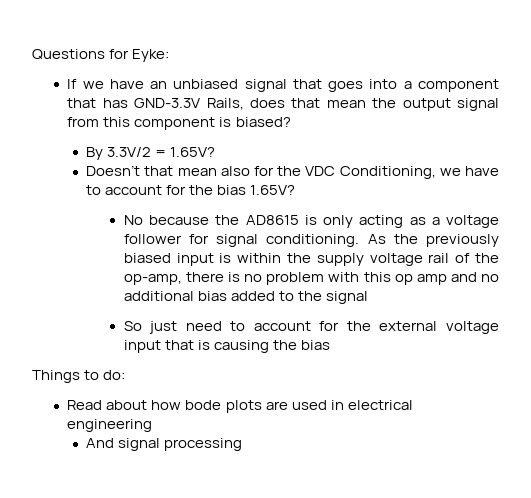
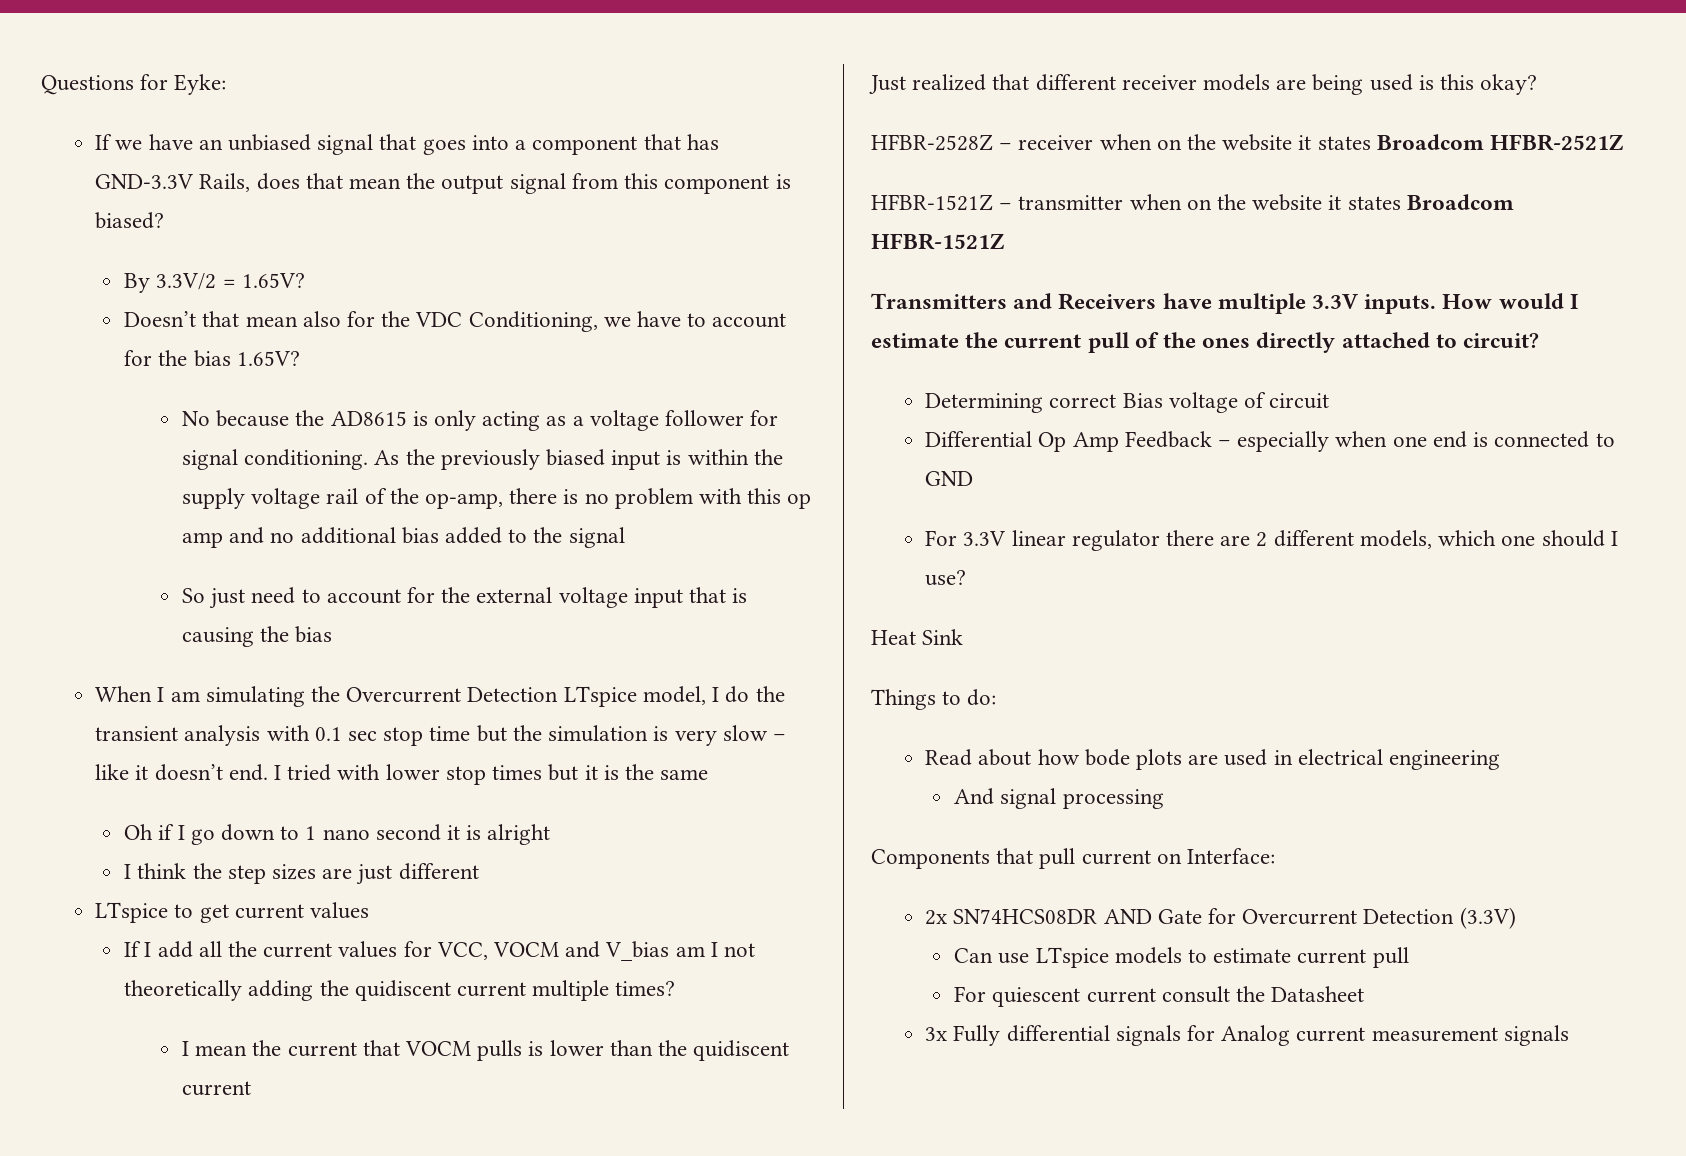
+ When I am simulating the Overcurrent Detection LTspice model, I do the transient analysis with 0.1 sec stop time but the simulation is very slow – like it doesn’t end. I tried with lower stop times but it is the same
+ Oh if I go down to 1 nano second it is alright
+ I think the step sizes are just different
+ LTspice to get current values
+ If I add all the current values for VCC, VOCM and V_bias am I not theoretically adding the quidiscent current multiple times?
+ I mean the current that VOCM pulls is lower than the quidiscent current
+ Just realized that different receiver models are being used is this okay?
+ HFBR-2528Z – receiver when on the website it states Broadcom HFBR-2521Z
+ HFBR-1521Z – transmitter when on the website it states Broadcom HFBR-1521Z
+ Transmitters and Receivers have multiple 3.3V inputs. How would I estimate the current pull of the ones directly attached to circuit?
+ Determining correct Bias voltage of circuit
+ Differential Op Amp Feedback – especially when one end is connected to GND
+ For 3.3V linear regulator there are 2 different models, which one should I use?
+ Heat Sink
+ Components that pull current on Interface:
+ 2x SN74HCS08DR AND Gate for Overcurrent Detection (3.3V)
+ Can use LTspice models to estimate current pull
+ For quiescent current consult the Datasheet
+ 3x Fully differential signals for Analog current measurement signals

